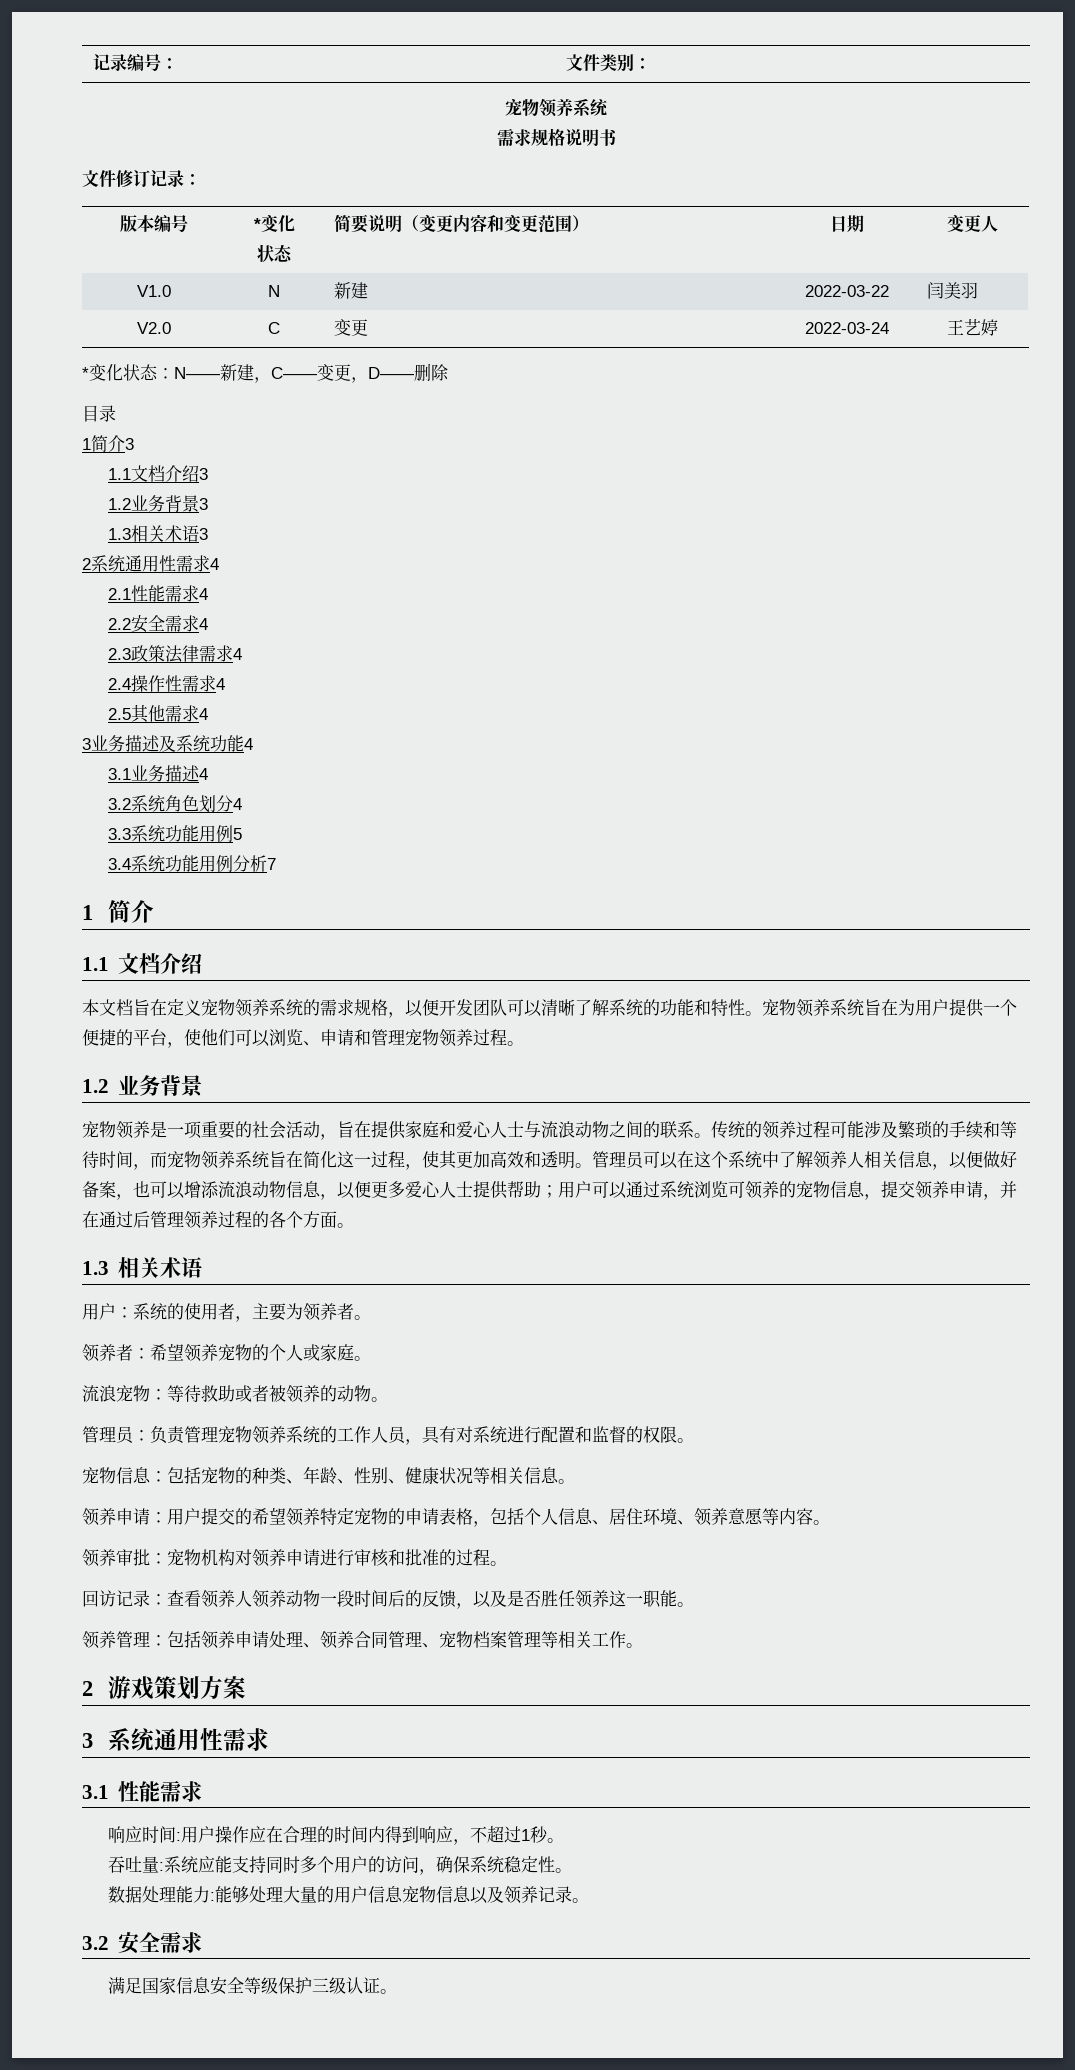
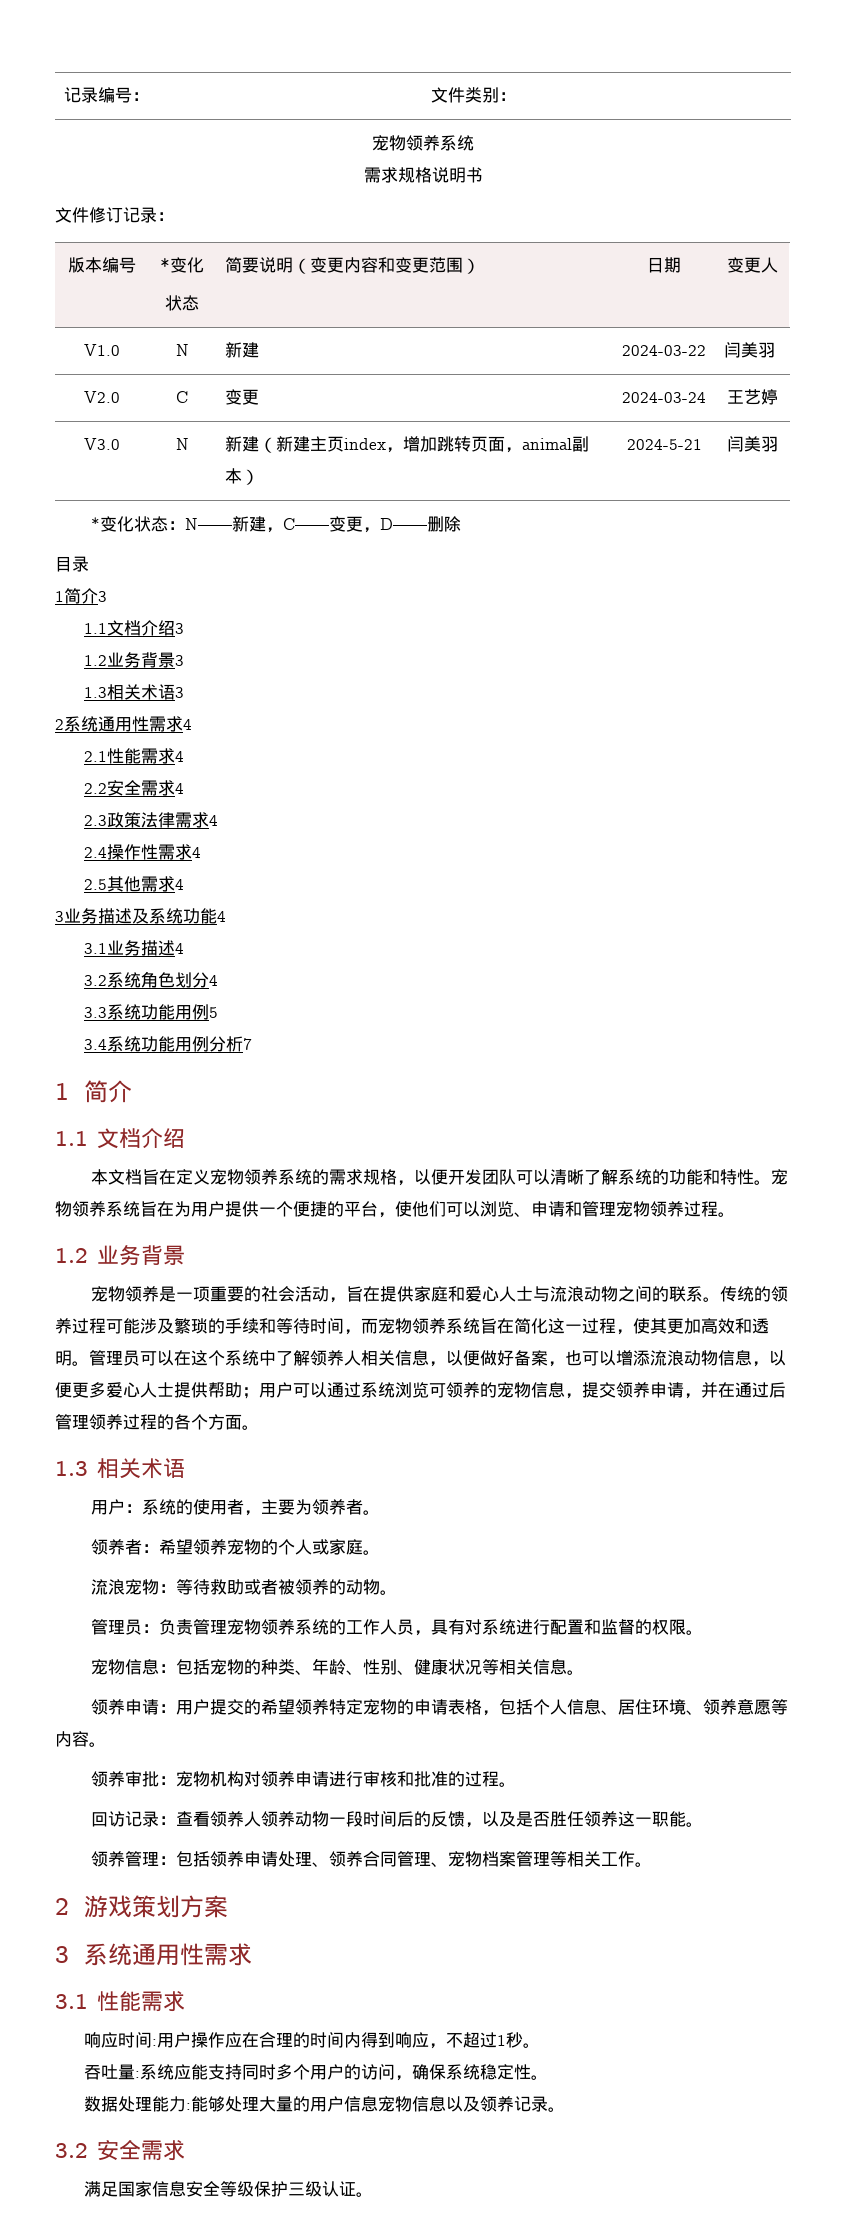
- V1.0 | N | 新建 | 2022-03-22 | 闫美羽
+ V1.0 | N | 新建 | 2024-03-22 | 闫美羽
- V2.0 | C | 变更 | 2022-03-24 | 王艺婷
+ V2.0 | C | 变更 | 2024-03-24 | 王艺婷
+ V3.0 | N | 新建（新建主页index，增加跳转页面，animal副本） | 2024-5-21 | 闫美羽

